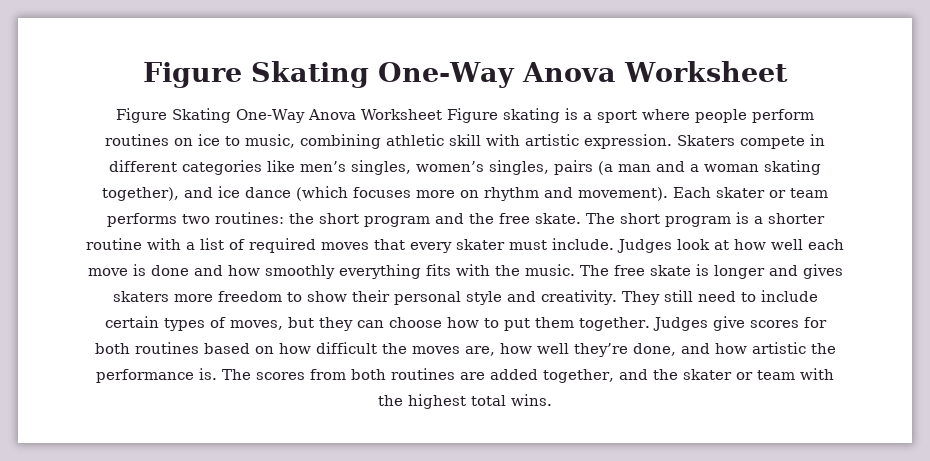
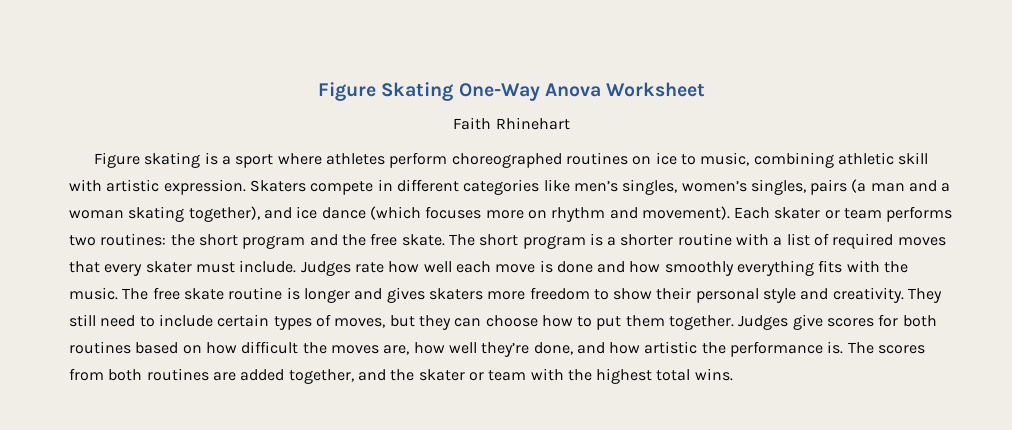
- Figure Skating One-Way Anova Worksheet Figure skating is a sport where people perform routines on ice to music, combining athletic skill with artistic expression.
+ Faith Rhinehart
+ Figure skating is a sport where athletes perform choreographed routines on ice to music, combining athletic skill with artistic expression.
- Judges look at how well each move is done and how smoothly everything fits with the music.
+ Judges rate how well each move is done and how smoothly everything fits with the music.
- The free skate is longer and gives skaters more freedom to show their personal style and creativity.
+ The free skate routine is longer and gives skaters more freedom to show their personal style and creativity.

